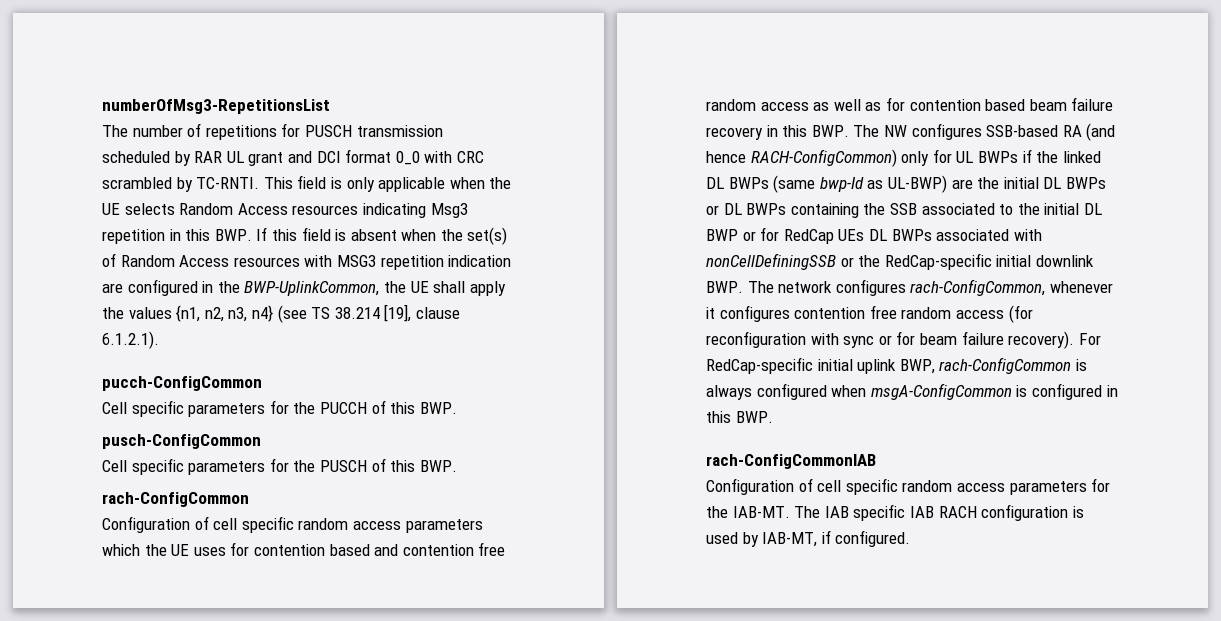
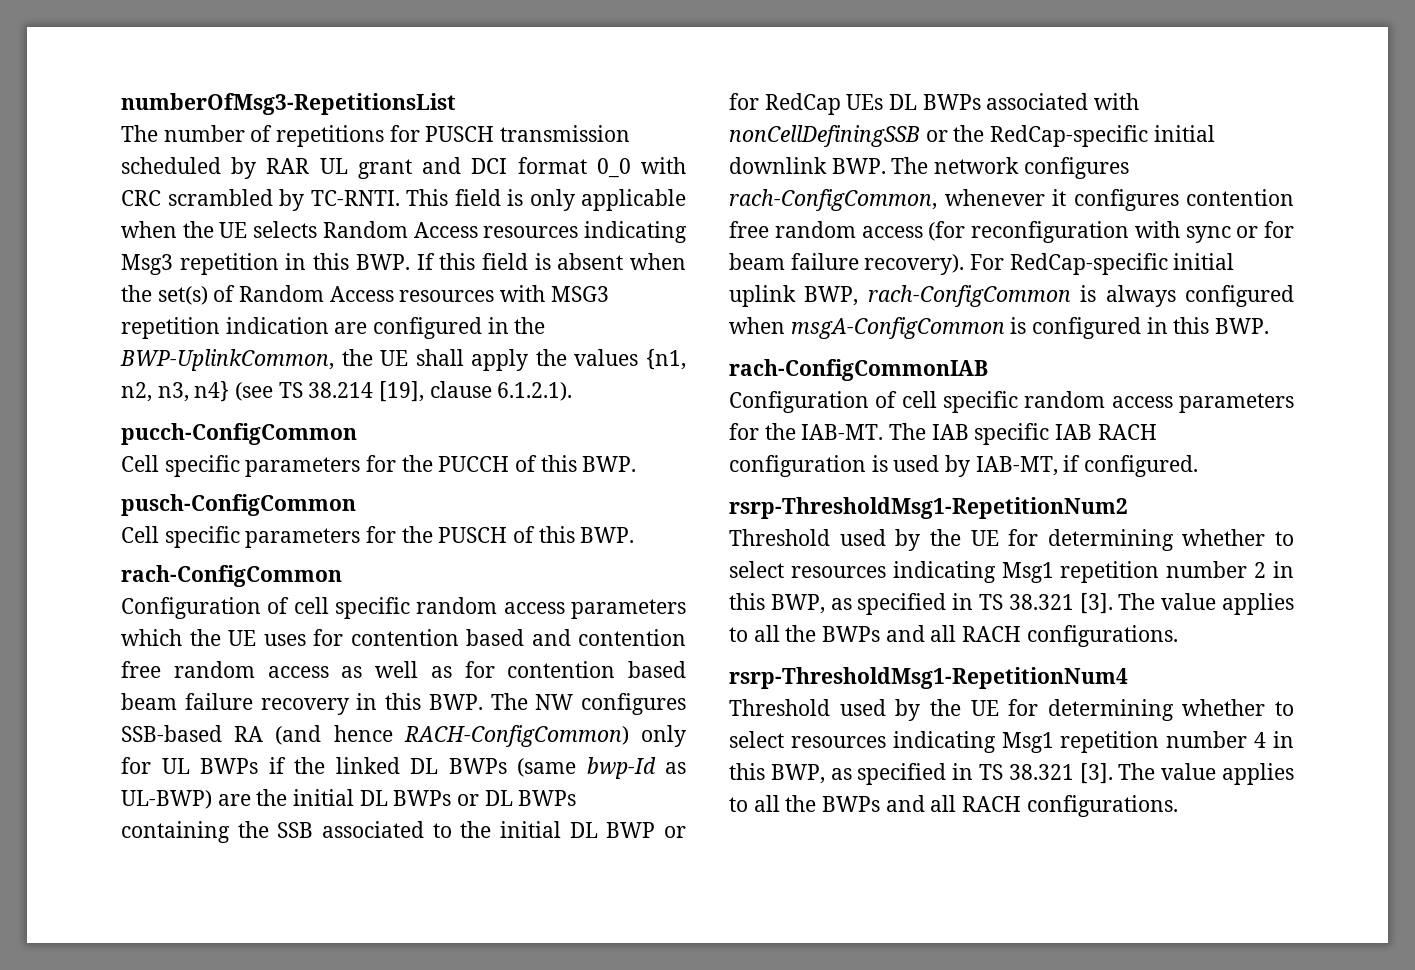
+ rsrp-ThresholdMsg1-RepetitionNum2
+ Threshold used by the UE for determining whether to select resources indicating Msg1 repetition number 2 in this BWP, as specified in TS 38.321 [3]. The value applies to all the BWPs and all RACH configurations.
+ rsrp-ThresholdMsg1-RepetitionNum4
+ Threshold used by the UE for determining whether to select resources indicating Msg1 repetition number 4 in this BWP, as specified in TS 38.321 [3]. The value applies to all the BWPs and all RACH configurations.

